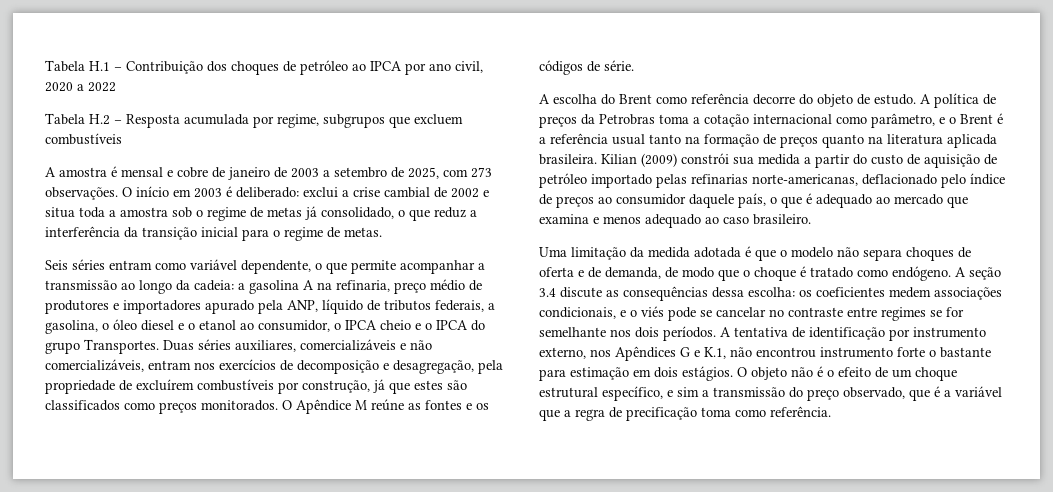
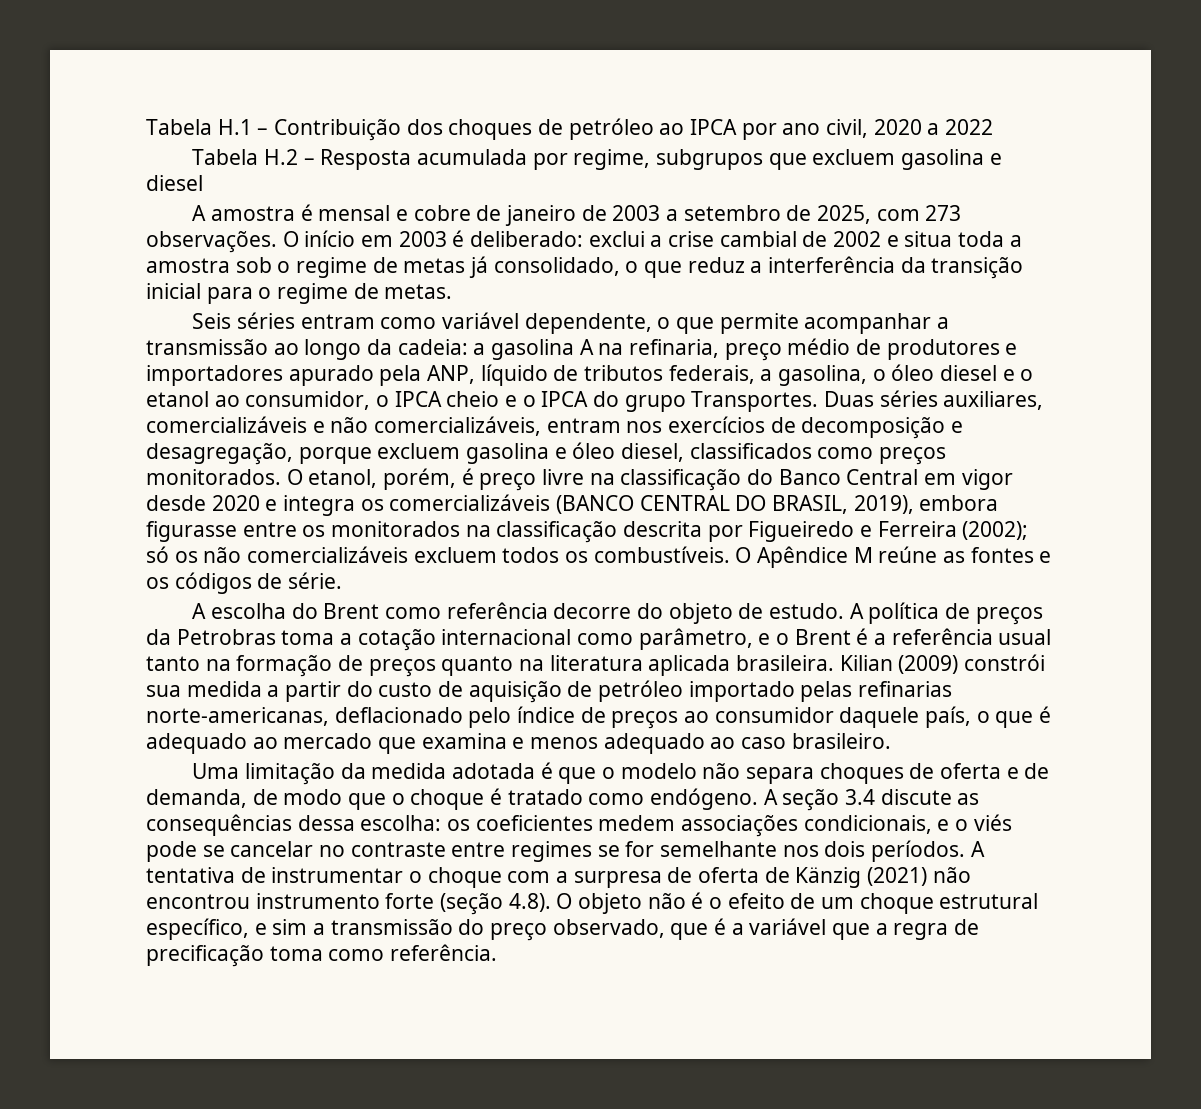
- Tabela H.2 – Resposta acumulada por regime, subgrupos que excluem combustíveis
+ Tabela H.2 – Resposta acumulada por regime, subgrupos que excluem gasolina e diesel
- Duas séries auxiliares, comercializáveis e não comercializáveis, entram nos exercícios de decomposição e desagregação, pela propriedade de excluírem combustíveis por construção, já que estes são classificados como preços monitorados.
+ Duas séries auxiliares, comercializáveis e não comercializáveis, entram nos exercícios de decomposição e desagregação, porque excluem gasolina e óleo diesel, classificados como preços monitorados.
- O Apêndice M reúne as fontes e os códigos de série.
+ O etanol, porém, é preço livre na classificação do Banco Central em vigor desde 2020 e integra os comercializáveis (BANCO CENTRAL DO BRASIL, 2019), embora figurasse entre os monitorados na classificação descrita por Figueiredo e Ferreira (2002); só os não comercializáveis excluem todos os combustíveis. O Apêndice M reúne as fontes e os códigos de série.
- A tentativa de identificação por instrumento externo, nos Apêndices G e K.1, não encontrou instrumento forte o bastante para estimação em dois estágios. O objeto não é o efeito de um choque estrutural específico, e sim a transmissão do preço observado, que é a variável que a regra de precificação toma como referência.
+ A tentativa de instrumentar o choque com a surpresa de oferta de Känzig (2021) não encontrou instrumento forte (seção 4.8). O objeto não é o efeito de um choque estrutural específico, e sim a transmissão do preço observado, que é a variável que a regra de precificação toma como referência.

